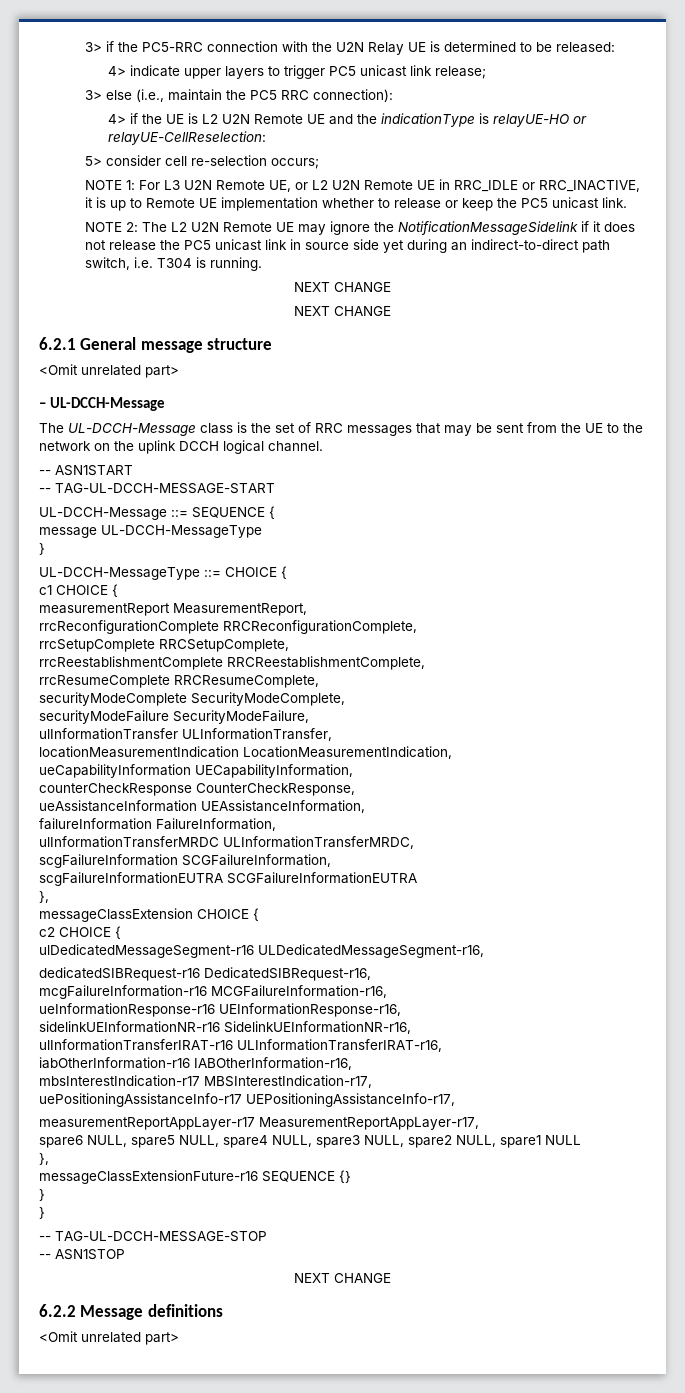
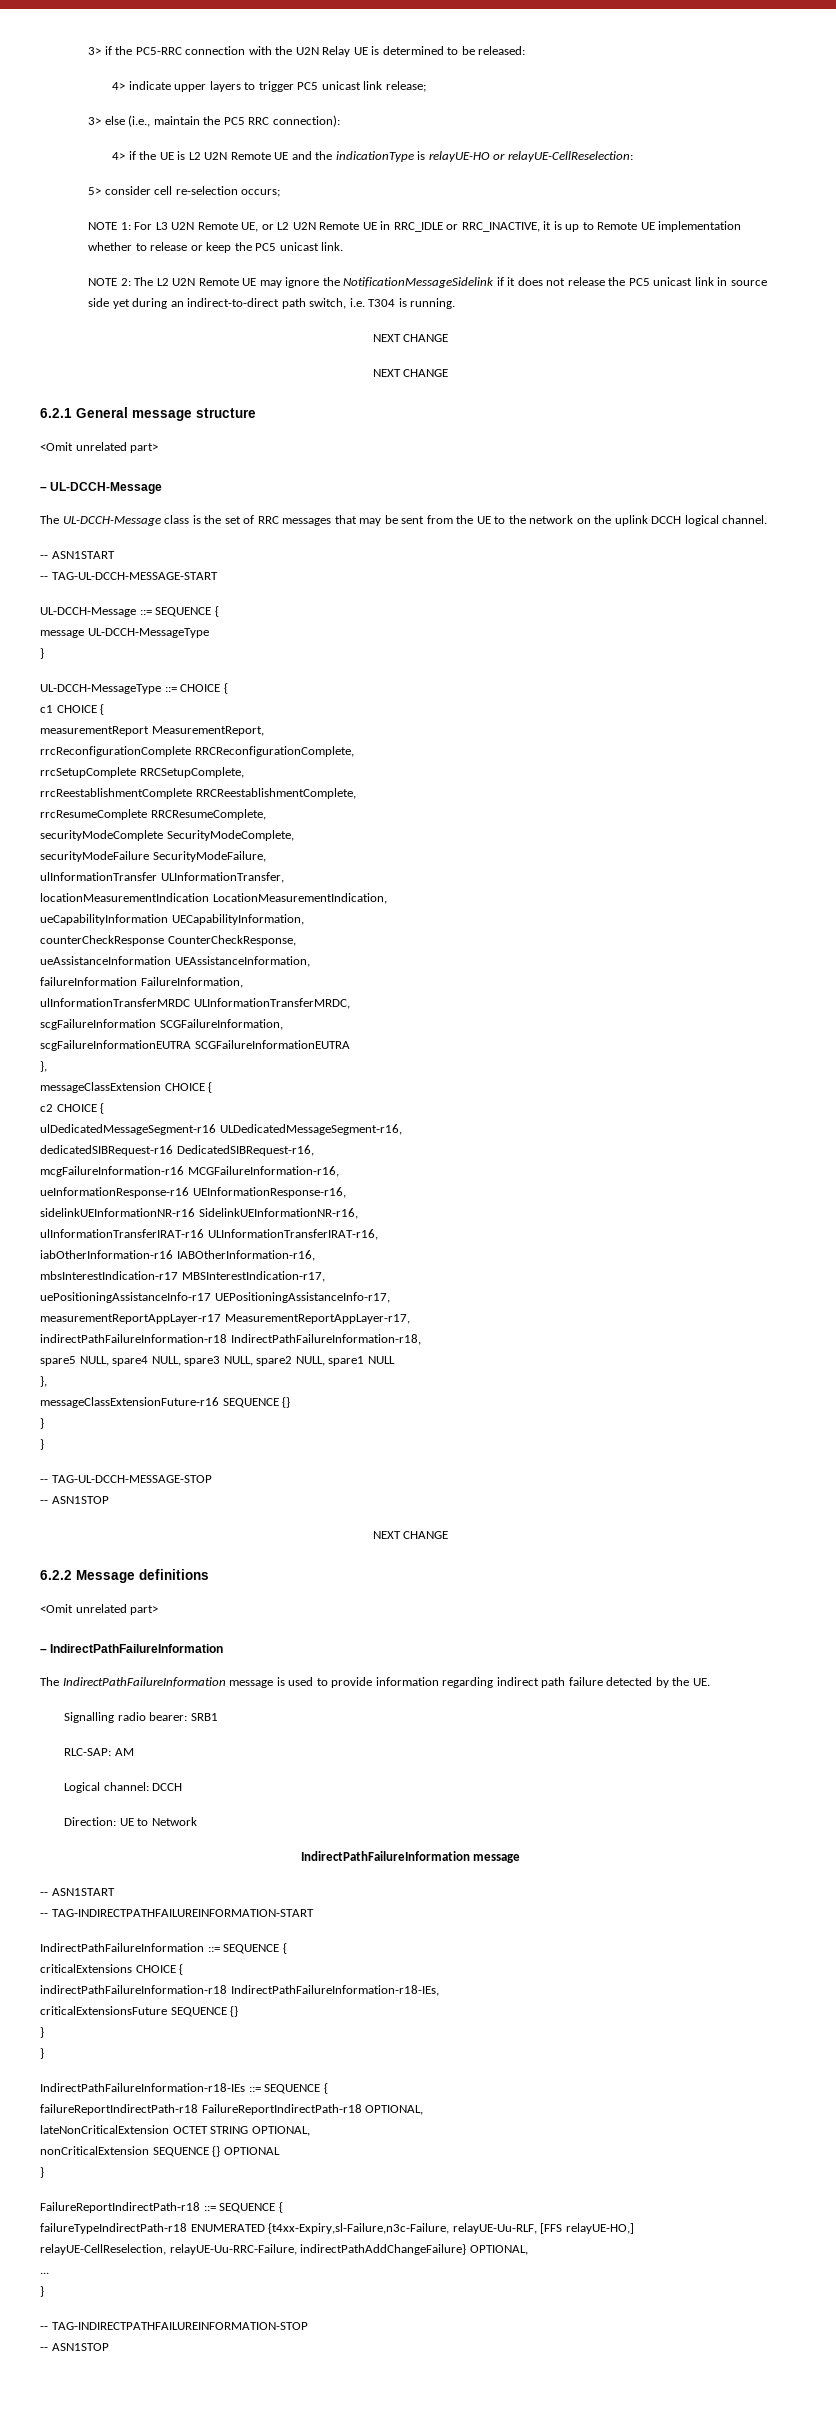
- spare6 NULL, spare5 NULL, spare4 NULL, spare3 NULL, spare2 NULL, spare1 NULL
+ indirectPathFailureInformation-r18 IndirectPathFailureInformation-r18,
+ spare5 NULL, spare4 NULL, spare3 NULL, spare2 NULL, spare1 NULL
+ – IndirectPathFailureInformation
+ The IndirectPathFailureInformation message is used to provide information regarding indirect path failure detected by the UE.
+ Signalling radio bearer: SRB1
+ RLC-SAP: AM
+ Logical channel: DCCH
+ Direction: UE to Network
+ IndirectPathFailureInformation message
+ -- ASN1START
+ -- TAG-INDIRECTPATHFAILUREINFORMATION-START
+ IndirectPathFailureInformation ::= SEQUENCE {
+ criticalExtensions CHOICE {
+ indirectPathFailureInformation-r18 IndirectPathFailureInformation-r18-IEs,
+ criticalExtensionsFuture SEQUENCE {}
+ }
+ }
+ IndirectPathFailureInformation-r18-IEs ::= SEQUENCE {
+ failureReportIndirectPath-r18 FailureReportIndirectPath-r18 OPTIONAL,
+ lateNonCriticalExtension OCTET STRING OPTIONAL,
+ nonCriticalExtension SEQUENCE {} OPTIONAL
+ }
+ FailureReportIndirectPath-r18 ::= SEQUENCE {
+ failureTypeIndirectPath-r18 ENUMERATED {t4xx-Expiry,sl-Failure,n3c-Failure, relayUE-Uu-RLF, [FFS relayUE-HO,]
+ relayUE-CellReselection, relayUE-Uu-RRC-Failure, indirectPathAddChangeFailure} OPTIONAL,
+ ...
+ }
+ -- TAG-INDIRECTPATHFAILUREINFORMATION-STOP
+ -- ASN1STOP

